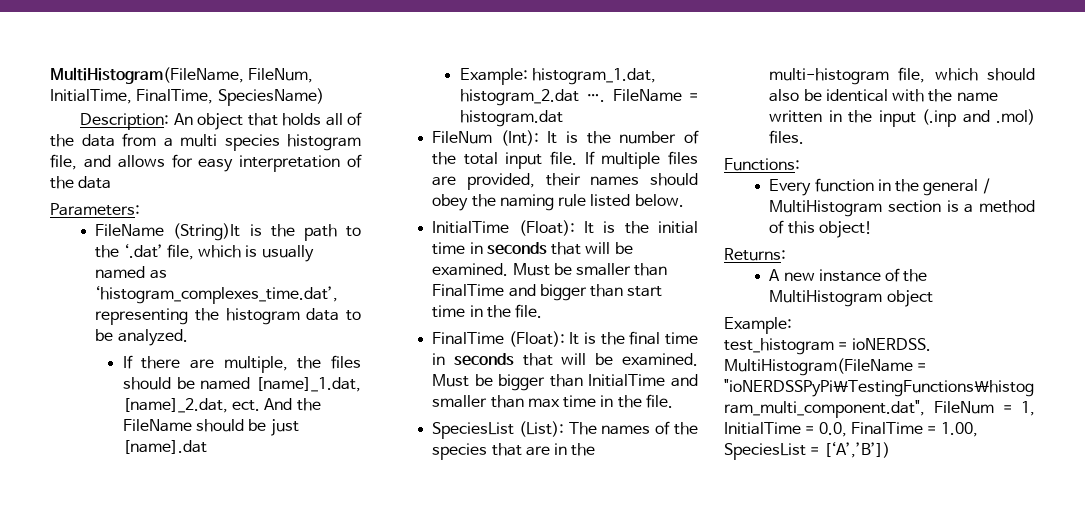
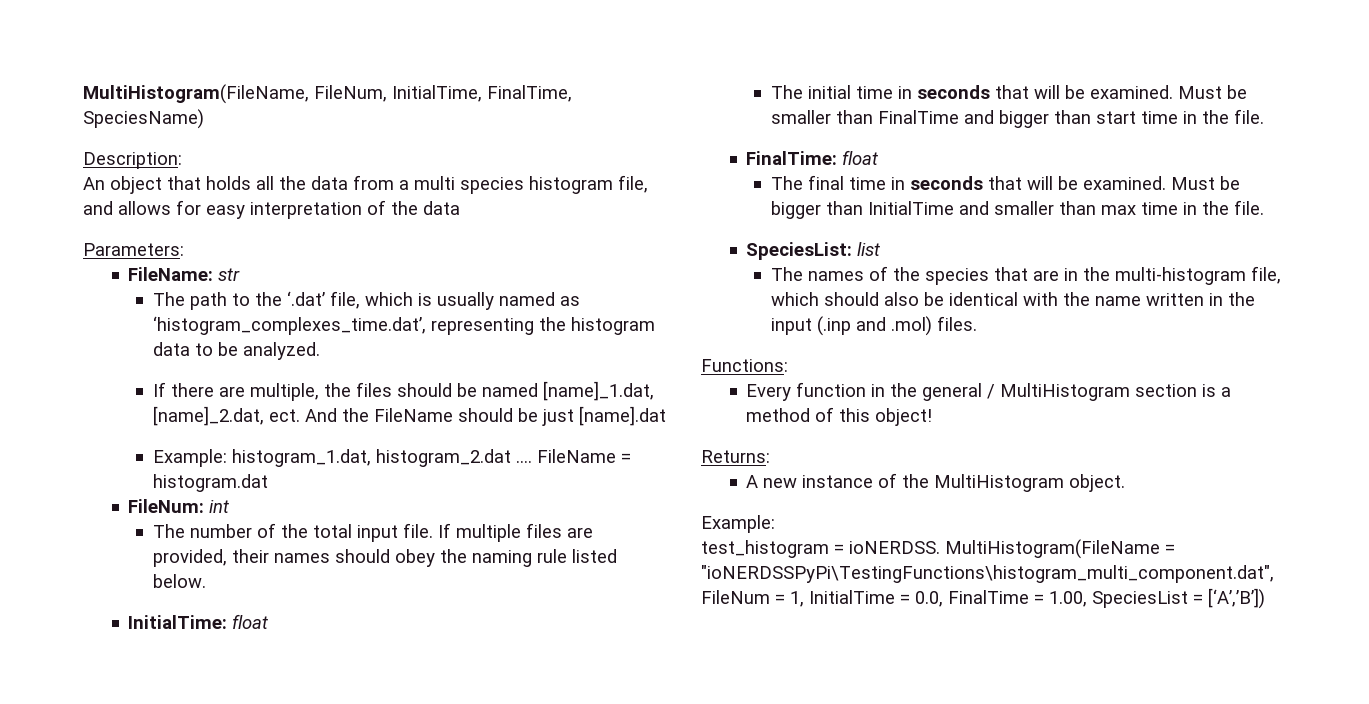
- Description: An object that holds all of the data from a multi species histogram file, and allows for easy interpretation of the data
+ Description:
+ An object that holds all the data from a multi species histogram file, and allows for easy interpretation of the data
- FileName (String)It is the path to the ‘.dat’ file, which is usually named as ‘histogram_complexes_time.dat’, representing the histogram data to be analyzed.
+ FileName: str
+ The path to the ‘.dat’ file, which is usually named as ‘histogram_complexes_time.dat’, representing the histogram data to be analyzed.
- FileNum (Int): It is the number of the total input file.
+ FileNum: int
+ The number of the total input file.
- InitialTime (Float): It is the initial time in seconds that will be examined.
+ InitialTime: float
+ The initial time in seconds that will be examined.
- FinalTime (Float): It is the final time in seconds that will be examined.
+ FinalTime: float
+ The final time in seconds that will be examined.
- SpeciesList (List): The names of the species that are in the multi-histogram file, which should also be identical with the name written in the input (.inp and .mol) files.
+ SpeciesList: list
+ The names of the species that are in the multi-histogram file, which should also be identical with the name written in the input (.inp and .mol) files.
- A new instance of the MultiHistogram object
+ A new instance of the MultiHistogram object.

